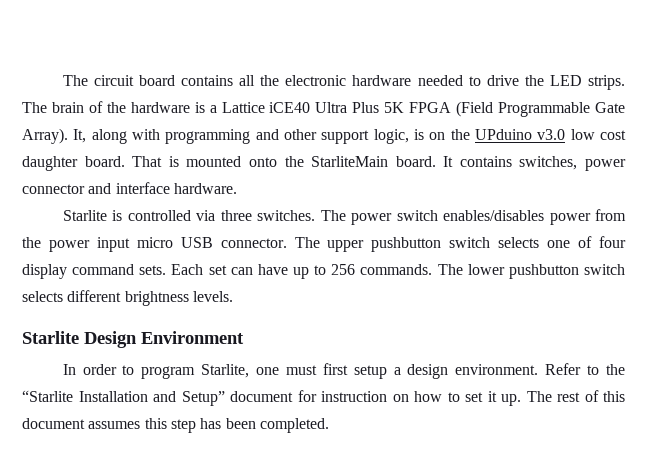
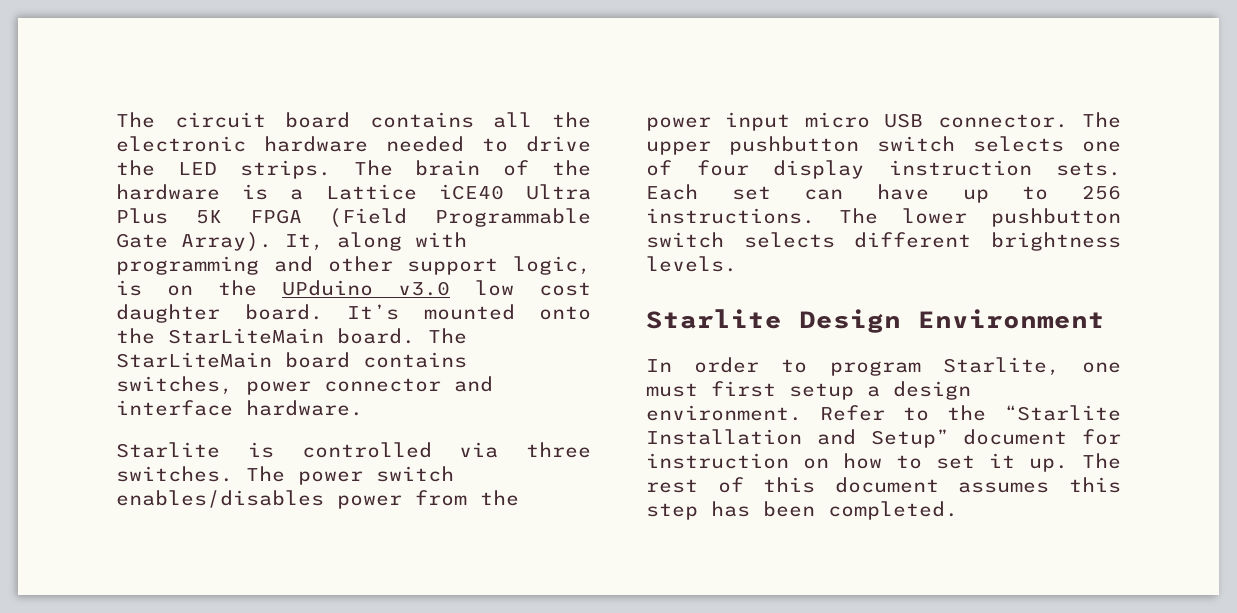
- That is mounted onto the StarliteMain board. It contains switches, power connector and interface hardware.
+ It’s mounted onto the StarLiteMain board. The StarLiteMain board contains switches, power connector and interface hardware.
- The upper pushbutton switch selects one of four display command sets.
+ The upper pushbutton switch selects one of four display instruction sets.
- Each set can have up to 256 commands.
+ Each set can have up to 256 instructions.

